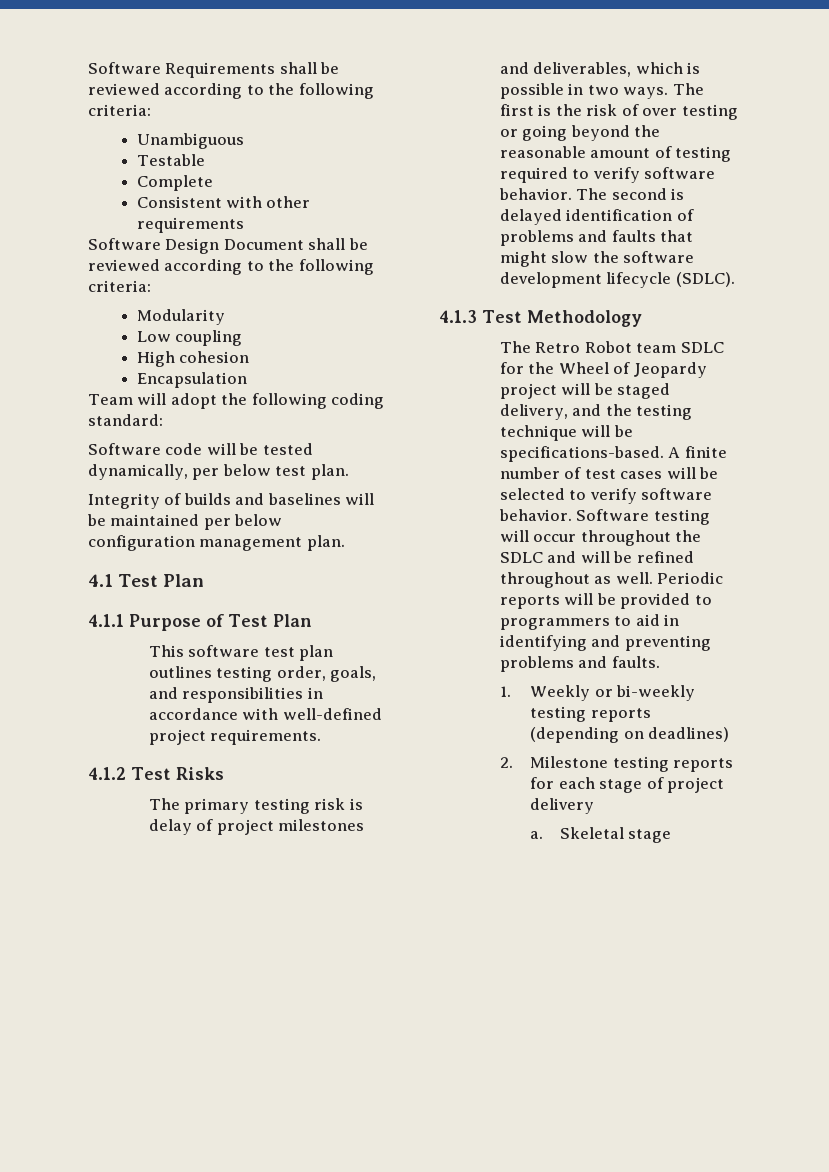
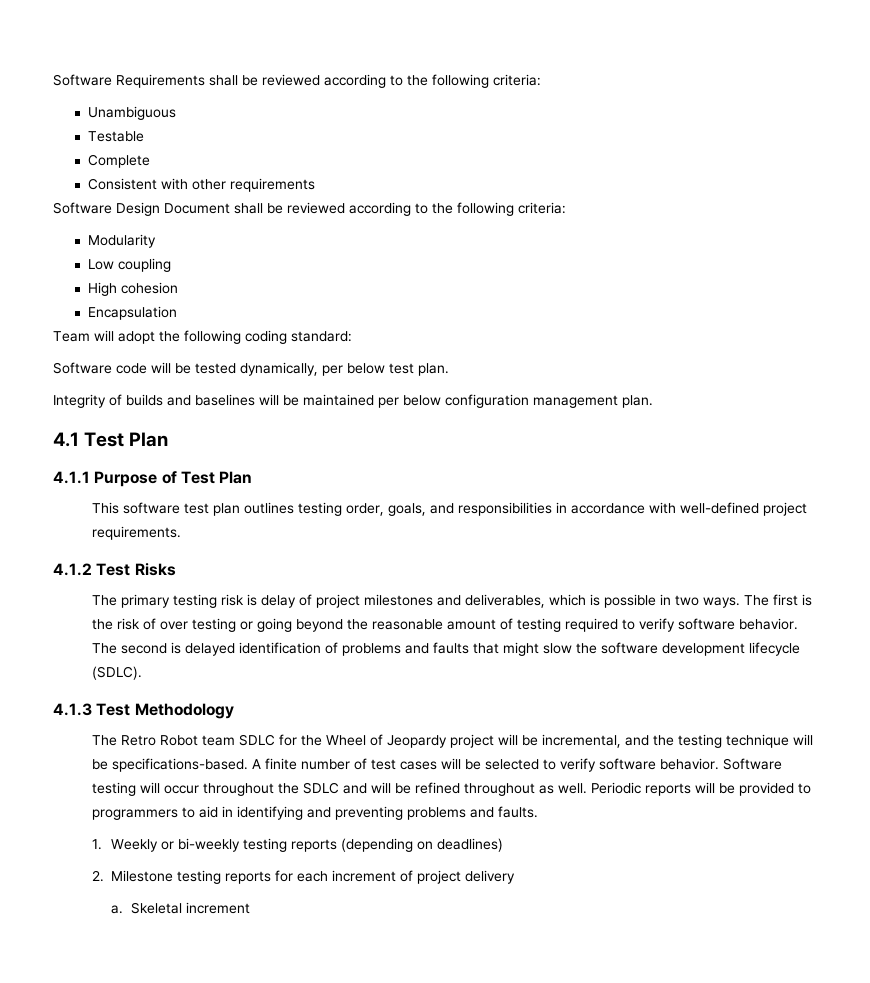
- The Retro Robot team SDLC for the Wheel of Jeopardy project will be staged delivery, and the testing technique will be specifications-based.
+ The Retro Robot team SDLC for the Wheel of Jeopardy project will be incremental, and the testing technique will be specifications-based.
- 2. Milestone testing reports for each stage of project delivery
+ 2. Milestone testing reports for each increment of project delivery
- Skeletal stage
+ Skeletal increment

